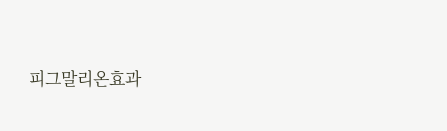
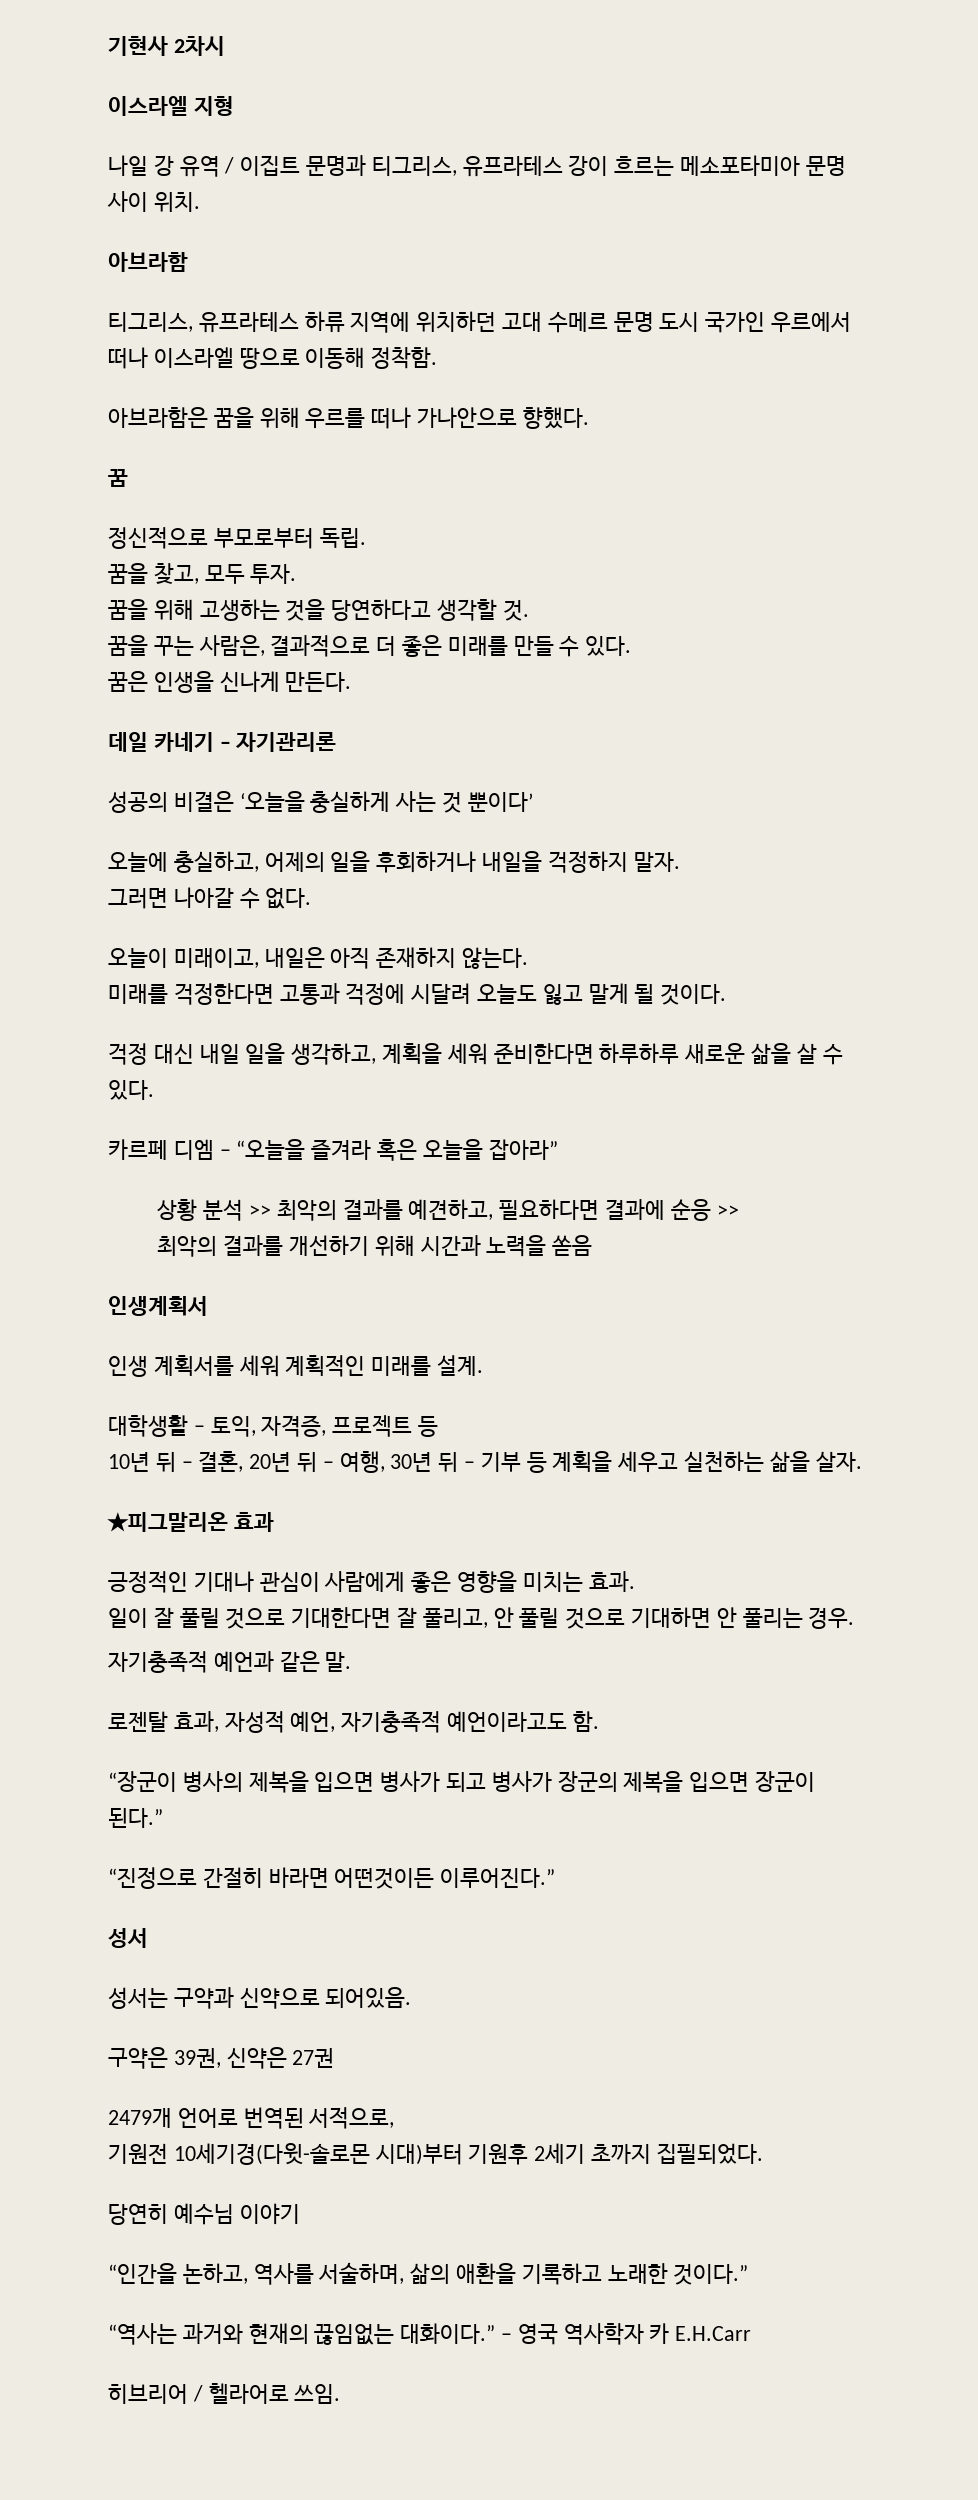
- 피그말리온효과
+ 기현사 2차시
+ 이스라엘 지형
+ 나일 강 유역 / 이집트 문명과 티그리스, 유프라테스 강이 흐르는 메소포타미아 문명 사이 위치.
+ 아브라함
+ 티그리스, 유프라테스 하류 지역에 위치하던 고대 수메르 문명 도시 국가인 우르에서 떠나 이스라엘 땅으로 이동해 정착함.
+ 아브라함은 꿈을 위해 우르를 떠나 가나안으로 향했다.
+ 꿈
+ 정신적으로 부모로부터 독립.
+ 꿈을 찾고, 모두 투자.
+ 꿈을 위해 고생하는 것을 당연하다고 생각할 것.
+ 꿈을 꾸는 사람은, 결과적으로 더 좋은 미래를 만들 수 있다.
+ 꿈은 인생을 신나게 만든다.
+ 데일 카네기 – 자기관리론
+ 성공의 비결은 ‘오늘을 충실하게 사는 것 뿐이다’
+ 오늘에 충실하고, 어제의 일을 후회하거나 내일을 걱정하지 말자.
+ 그러면 나아갈 수 없다.
+ 오늘이 미래이고, 내일은 아직 존재하지 않는다.
+ 미래를 걱정한다면 고통과 걱정에 시달려 오늘도 잃고 말게 될 것이다.
+ 걱정 대신 내일 일을 생각하고, 계획을 세워 준비한다면 하루하루 새로운 삶을 살 수 있다.
+ 카르페 디엠 – “오늘을 즐겨라 혹은 오늘을 잡아라”
+ 상황 분석 >> 최악의 결과를 예견하고, 필요하다면 결과에 순응 >>
+ 최악의 결과를 개선하기 위해 시간과 노력을 쏟음
+ 인생계획서
+ 인생 계획서를 세워 계획적인 미래를 설계.
+ 대학생활 – 토익, 자격증, 프로젝트 등
+ 10년 뒤 – 결혼, 20년 뒤 – 여행, 30년 뒤 – 기부 등 계획을 세우고 실천하는 삶을 살자.
+ ★피그말리온 효과
+ 긍정적인 기대나 관심이 사람에게 좋은 영향을 미치는 효과.
+ 일이 잘 풀릴 것으로 기대한다면 잘 풀리고, 안 풀릴 것으로 기대하면 안 풀리는 경우.
+ 자기충족적 예언과 같은 말.
+ 로젠탈 효과, 자성적 예언, 자기충족적 예언이라고도 함.
+ “장군이 병사의 제복을 입으면 병사가 되고 병사가 장군의 제복을 입으면 장군이 된다.”
+ “진정으로 간절히 바라면 어떤것이든 이루어진다.”
+ 성서
+ 성서는 구약과 신약으로 되어있음.
+ 구약은 39권, 신약은 27권
+ 2479개 언어로 번역된 서적으로,
+ 기원전 10세기경(다윗-솔로몬 시대)부터 기원후 2세기 초까지 집필되었다.
+ 당연히 예수님 이야기
+ “인간을 논하고, 역사를 서술하며, 삶의 애환을 기록하고 노래한 것이다.”
+ “역사는 과거와 현재의 끊임없는 대화이다.” – 영국 역사학자 카 E.H.Carr
+ 히브리어 / 헬라어로 쓰임.

